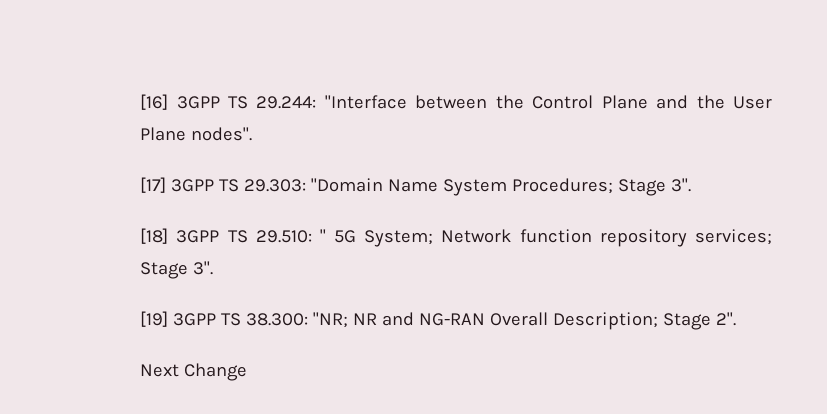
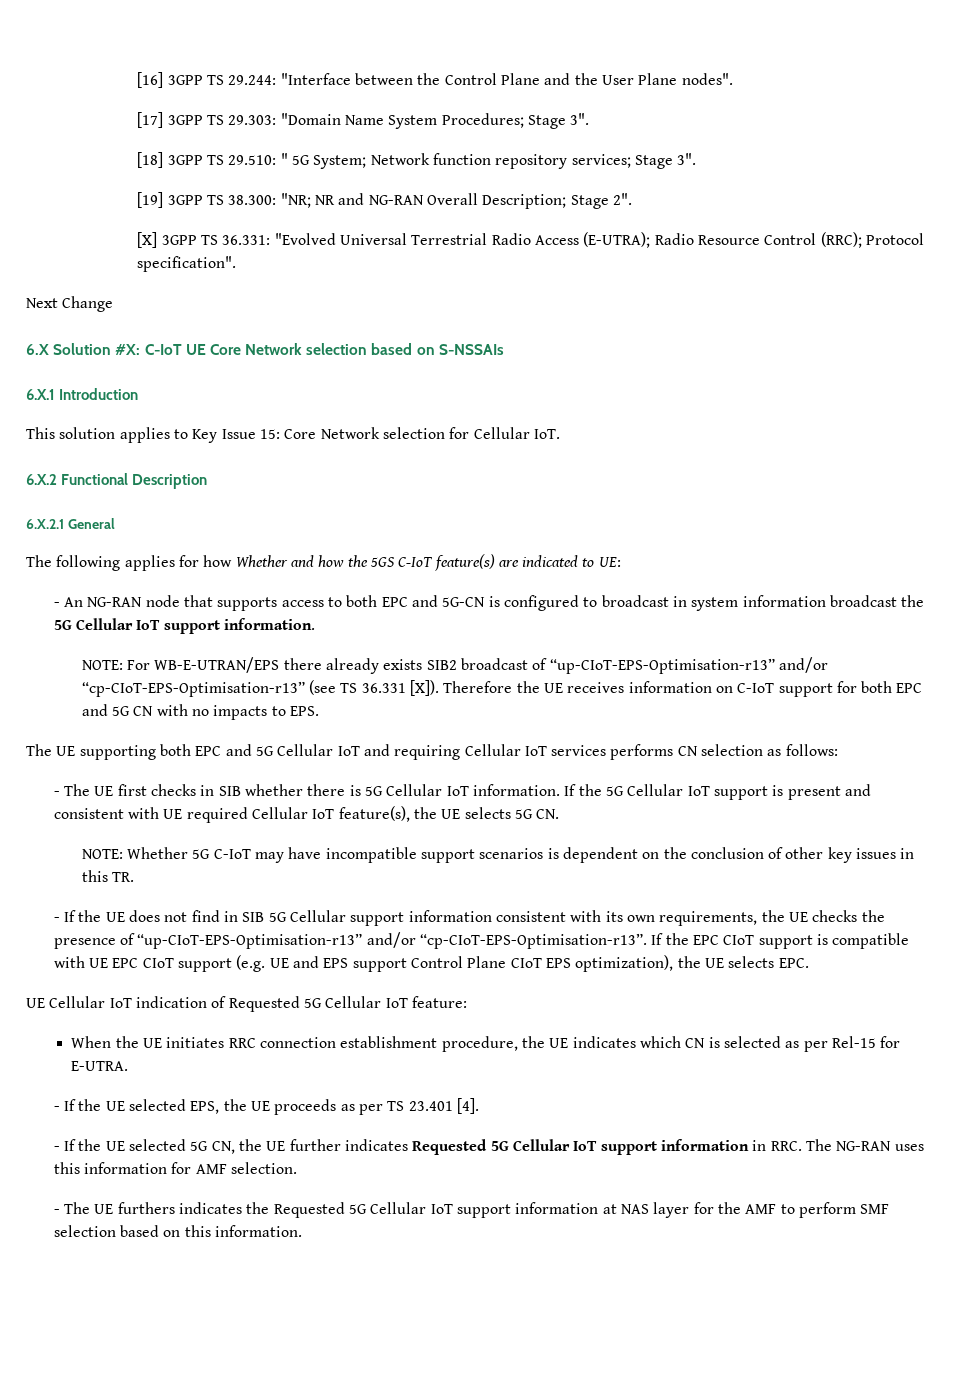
+ [X] 3GPP TS 36.331: "Evolved Universal Terrestrial Radio Access (E-UTRA); Radio Resource Control (RRC); Protocol specification".
  Next Change
+ 6.X Solution #X: C-IoT UE Core Network selection based on S-NSSAIs
+ 6.X.1 Introduction
+ This solution applies to Key Issue 15: Core Network selection for Cellular IoT.
+ 6.X.2 Functional Description
+ 6.X.2.1 General
+ The following applies for how Whether and how the 5GS C-IoT feature(s) are indicated to UE:
+ - An NG-RAN node that supports access to both EPC and 5G-CN is configured to broadcast in system information broadcast the 5G Cellular IoT support information.
+ NOTE: For WB-E-UTRAN/EPS there already exists SIB2 broadcast of “up-CIoT-EPS-Optimisation-r13” and/or “cp-CIoT-EPS-Optimisation-r13” (see TS 36.331 [X]). Therefore the UE receives information on C-IoT support for both EPC and 5G CN with no impacts to EPS.
+ The UE supporting both EPC and 5G Cellular IoT and requiring Cellular IoT services performs CN selection as follows:
+ - The UE first checks in SIB whether there is 5G Cellular IoT information. If the 5G Cellular IoT support is present and consistent with UE required Cellular IoT feature(s), the UE selects 5G CN.
+ NOTE: Whether 5G C-IoT may have incompatible support scenarios is dependent on the conclusion of other key issues in this TR.
+ - If the UE does not find in SIB 5G Cellular support information consistent with its own requirements, the UE checks the presence of “up-CIoT-EPS-Optimisation-r13” and/or “cp-CIoT-EPS-Optimisation-r13”. If the EPC CIoT support is compatible with UE EPC CIoT support (e.g. UE and EPS support Control Plane CIoT EPS optimization), the UE selects EPC.
+ UE Cellular IoT indication of Requested 5G Cellular IoT feature:
+ When the UE initiates RRC connection establishment procedure, the UE indicates which CN is selected as per Rel-15 for E-UTRA.
+ - If the UE selected EPS, the UE proceeds as per TS 23.401 [4].
+ - If the UE selected 5G CN, the UE further indicates Requested 5G Cellular IoT support information in RRC. The NG-RAN uses this information for AMF selection.
+ - The UE furthers indicates the Requested 5G Cellular IoT support information at NAS layer for the AMF to perform SMF selection based on this information.

